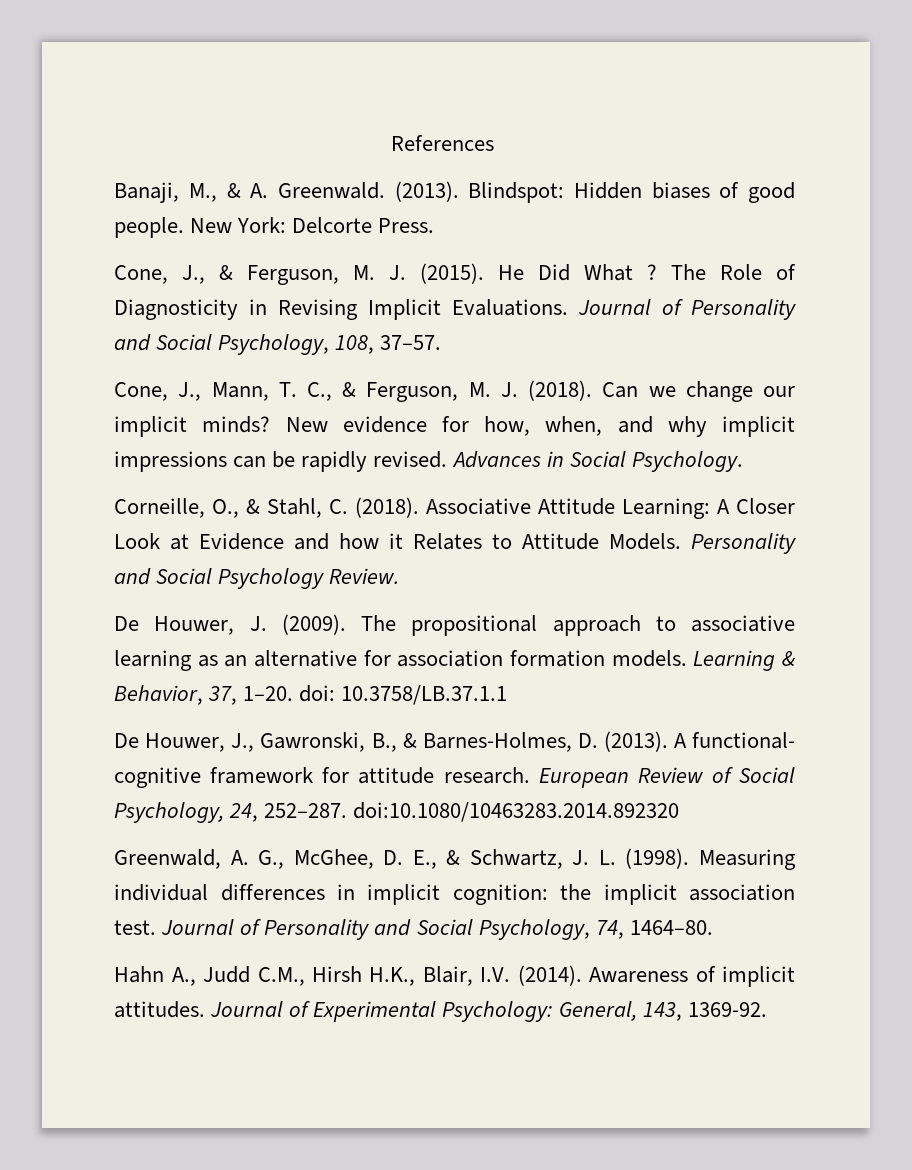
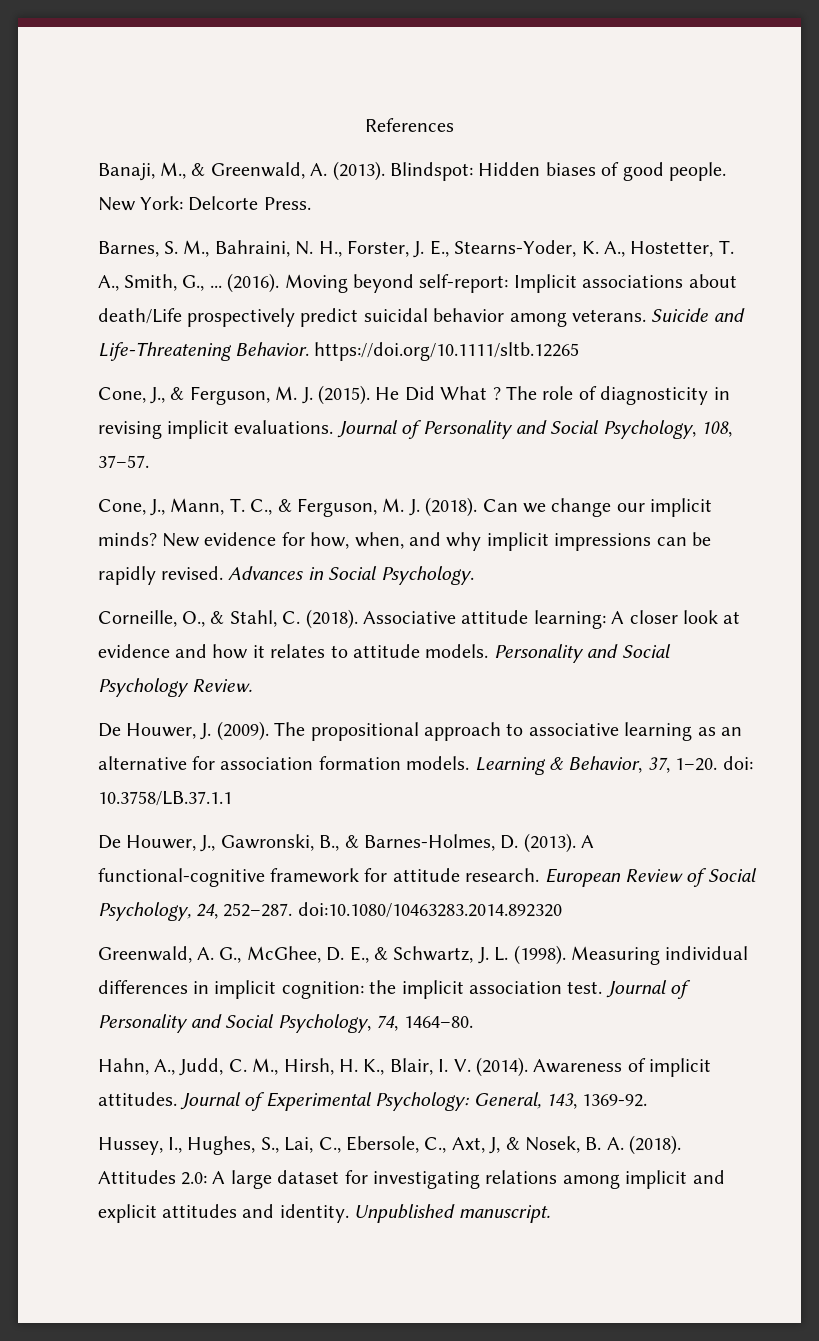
- Banaji, M., & A. Greenwald. (2013).
+ Banaji, M., & Greenwald, A. (2013).
+ Barnes, S. M., Bahraini, N. H., Forster, J. E., Stearns-Yoder, K. A., Hostetter, T. A., Smith, G., ... (2016). Moving beyond self-report: Implicit associations about death/Life prospectively predict suicidal behavior among veterans. Suicide and Life-Threatening Behavior. https://doi.org/10.1111/sltb.12265
- The Role of Diagnosticity in Revising Implicit Evaluations.
+ The role of diagnosticity in revising implicit evaluations.
- Associative Attitude Learning: A Closer Look at Evidence and how it Relates to Attitude Models.
+ Associative attitude learning: A closer look at evidence and how it relates to attitude models.
- A functional- cognitive framework for attitude research.
+ A functional-cognitive framework for attitude research.
- Hahn A., Judd C.M., Hirsh H.K., Blair, I.V. (2014).
+ Hahn, A., Judd, C. M., Hirsh, H. K., Blair, I. V. (2014).
+ Hussey, I., Hughes, S., Lai, C., Ebersole, C., Axt, J, & Nosek, B. A. (2018). Attitudes 2.0: A large dataset for investigating relations among implicit and explicit attitudes and identity. Unpublished manuscript.

